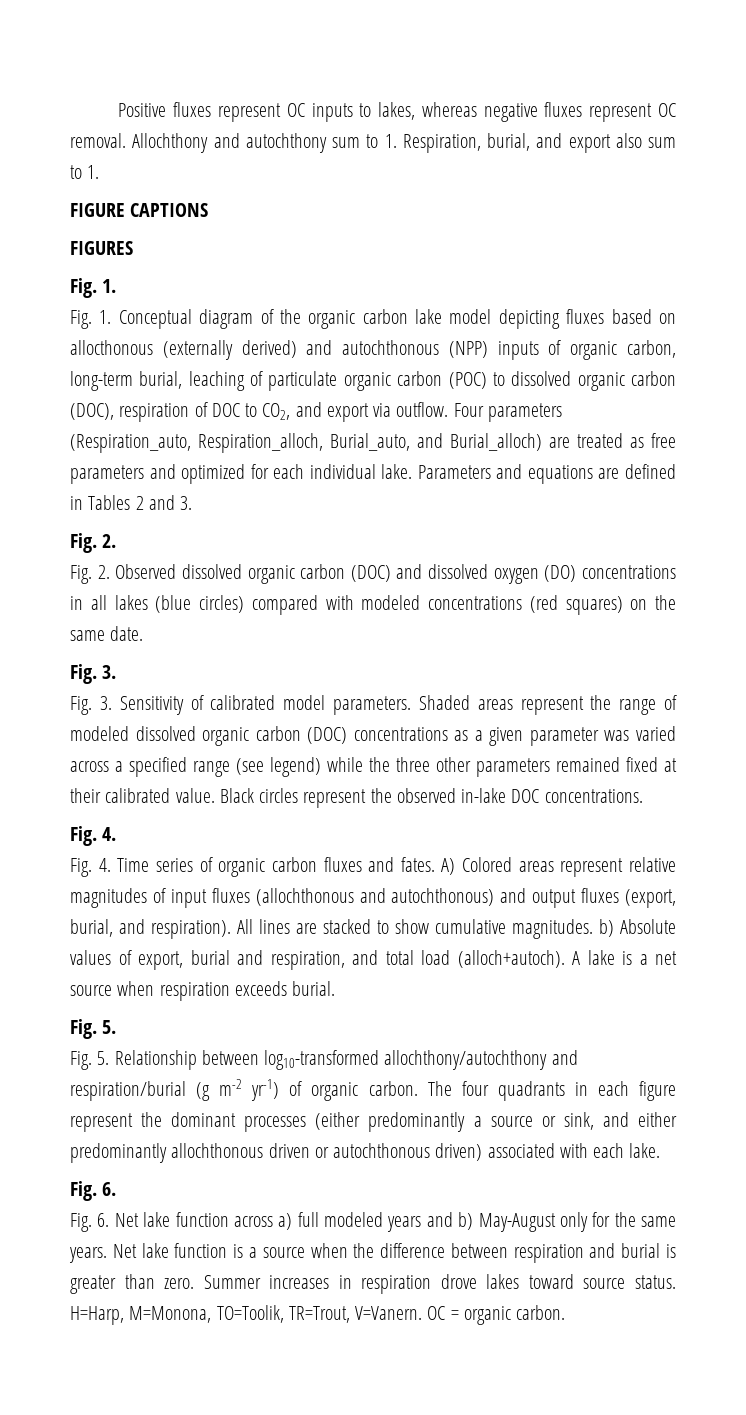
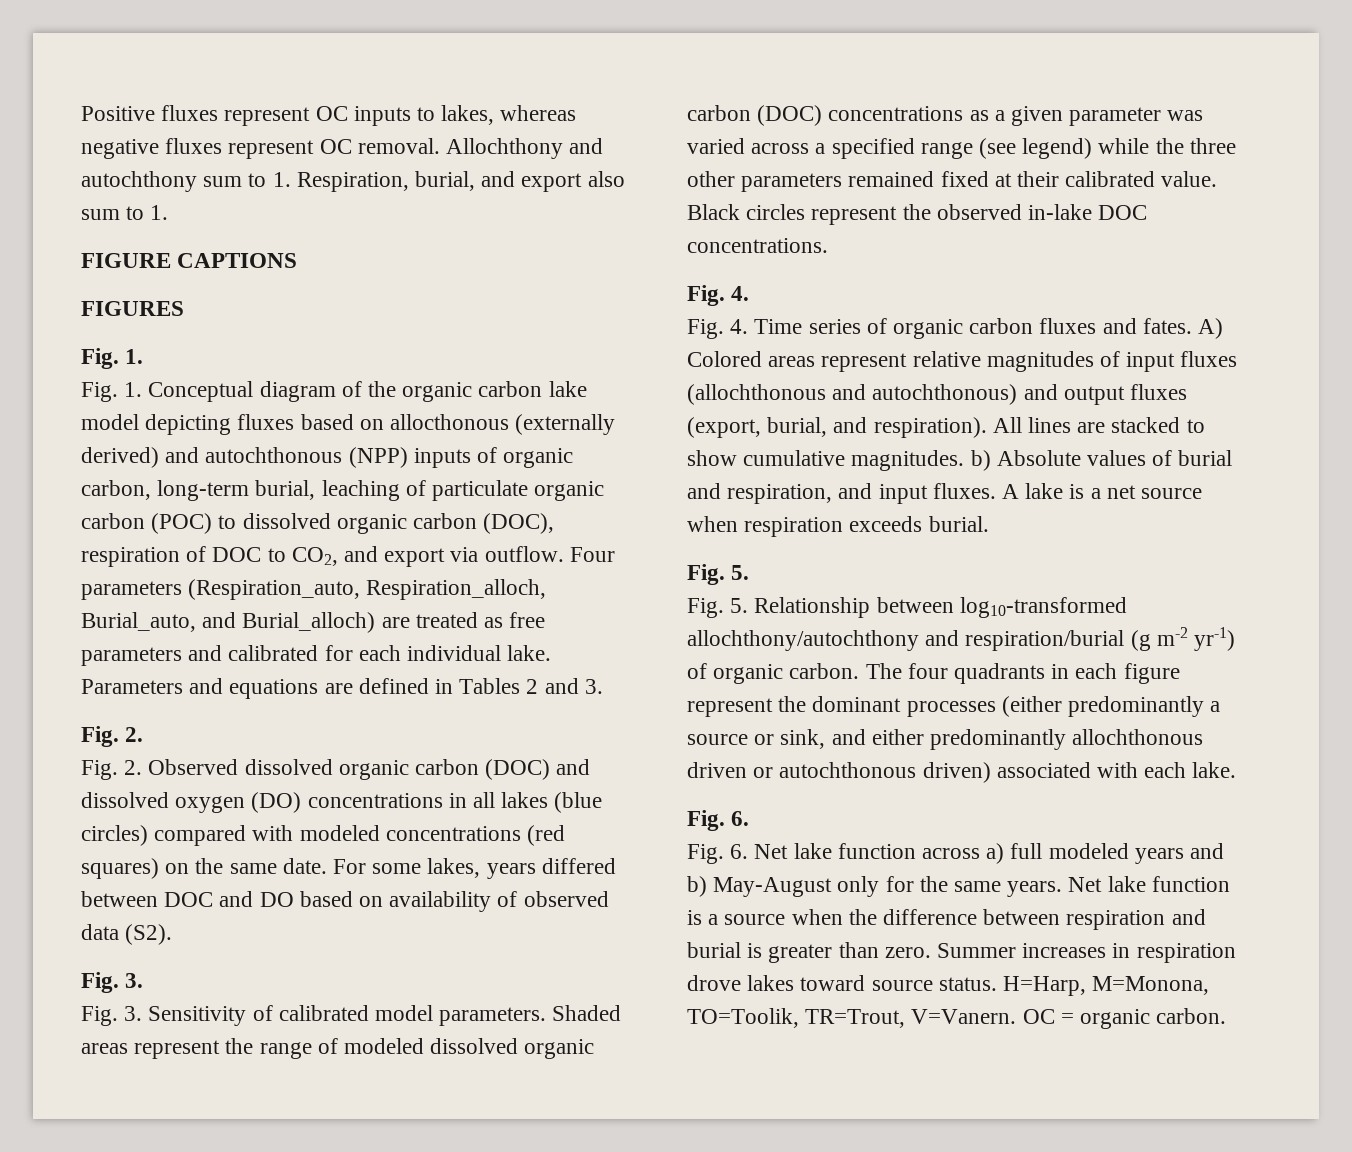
- Four parameters (Respiration_auto, Respiration_alloch, Burial_auto, and Burial_alloch) are treated as free parameters and optimized for each individual lake.
+ Four parameters (Respiration_auto, Respiration_alloch, Burial_auto, and Burial_alloch) are treated as free parameters and calibrated for each individual lake.
+ For some lakes, years differed between DOC and DO based on availability of observed data (S2).
- All lines are stacked to show cumulative magnitudes. b) Absolute values of export, burial and respiration, and total load (alloch+autoch).
+ All lines are stacked to show cumulative magnitudes. b) Absolute values of burial and respiration, and input fluxes.

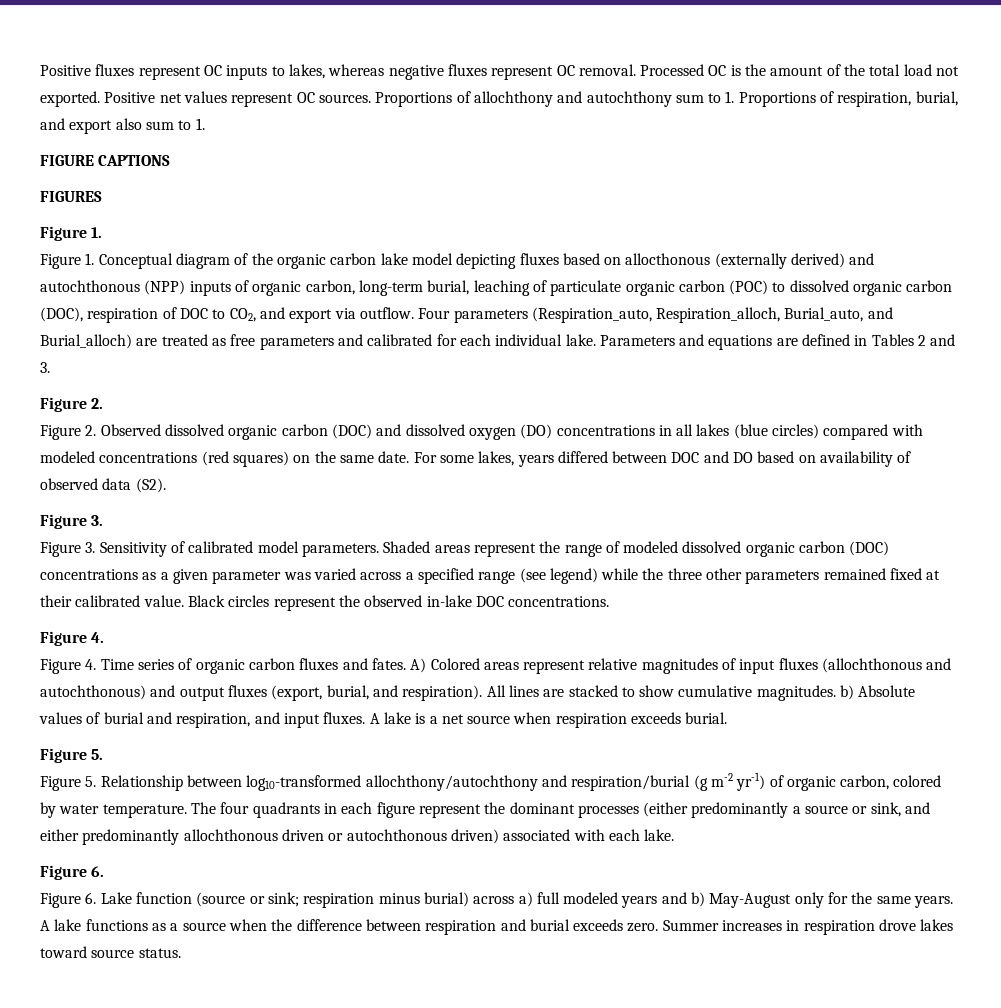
- Allochthony and autochthony sum to 1. Respiration, burial, and export also sum to 1.
+ Processed OC is the amount of the total load not exported. Positive net values represent OC sources. Proportions of allochthony and autochthony sum to 1. Proportions of respiration, burial, and export also sum to 1.
  FIGURES
- Fig. 1.
- Fig. 1. Conceptual diagram of the organic carbon lake model depicting fluxes based on allocthonous (externally derived) and autochthonous (NPP) inputs of organic carbon, long-term burial, leaching of particulate organic carbon (POC) to dissolved organic carbon (DOC), respiration of DOC to CO2, and export via outflow.
+ Figure 1.
+ Figure 1. Conceptual diagram of the organic carbon lake model depicting fluxes based on allocthonous (externally derived) and autochthonous (NPP) inputs of organic carbon, long-term burial, leaching of particulate organic carbon (POC) to dissolved organic carbon (DOC), respiration of DOC to CO2, and export via outflow.
  Parameters and equations are defined in Tables 2 and 3.
- Fig. 2.
+ Figure 2.
- Fig. 2. Observed dissolved organic carbon (DOC) and dissolved oxygen (DO) concentrations in all lakes (blue circles) compared with modeled concentrations (red squares) on the same date.
+ Figure 2. Observed dissolved organic carbon (DOC) and dissolved oxygen (DO) concentrations in all lakes (blue circles) compared with modeled concentrations (red squares) on the same date.
  For some lakes, years differed between DOC and DO based on availability of observed data (S2).
- Fig. 3.
- Fig. 3. Sensitivity of calibrated model parameters.
+ Figure 3.
+ Figure 3. Sensitivity of calibrated model parameters.
  Black circles represent the observed in-lake DOC concentrations.
- Fig. 4.
+ Figure 4.
- Fig. 4. Time series of organic carbon fluxes and fates.
+ Figure 4. Time series of organic carbon fluxes and fates.
  A lake is a net source when respiration exceeds burial.
- Fig. 5.
+ Figure 5.
- Fig. 5. Relationship between log10-transformed allochthony/autochthony and respiration/burial (g m-2 yr-1) of organic carbon.
+ Figure 5. Relationship between log10-transformed allochthony/autochthony and respiration/burial (g m-2 yr-1) of organic carbon, colored by water temperature.
  The four quadrants in each figure represent the dominant processes (either predominantly a source or sink, and either predominantly allochthonous driven or autochthonous driven) associated with each lake.
- Fig. 6.
+ Figure 6.
- Fig. 6. Net lake function across a) full modeled years and b) May-August only for the same years.
+ Figure 6. Lake function (source or sink; respiration minus burial) across a) full modeled years and b) May-August only for the same years.
- Net lake function is a source when the difference between respiration and burial is greater than zero.
+ A lake functions as a source when the difference between respiration and burial exceeds zero.
- H=Harp, M=Monona, TO=Toolik, TR=Trout, V=Vanern. OC = organic carbon.

